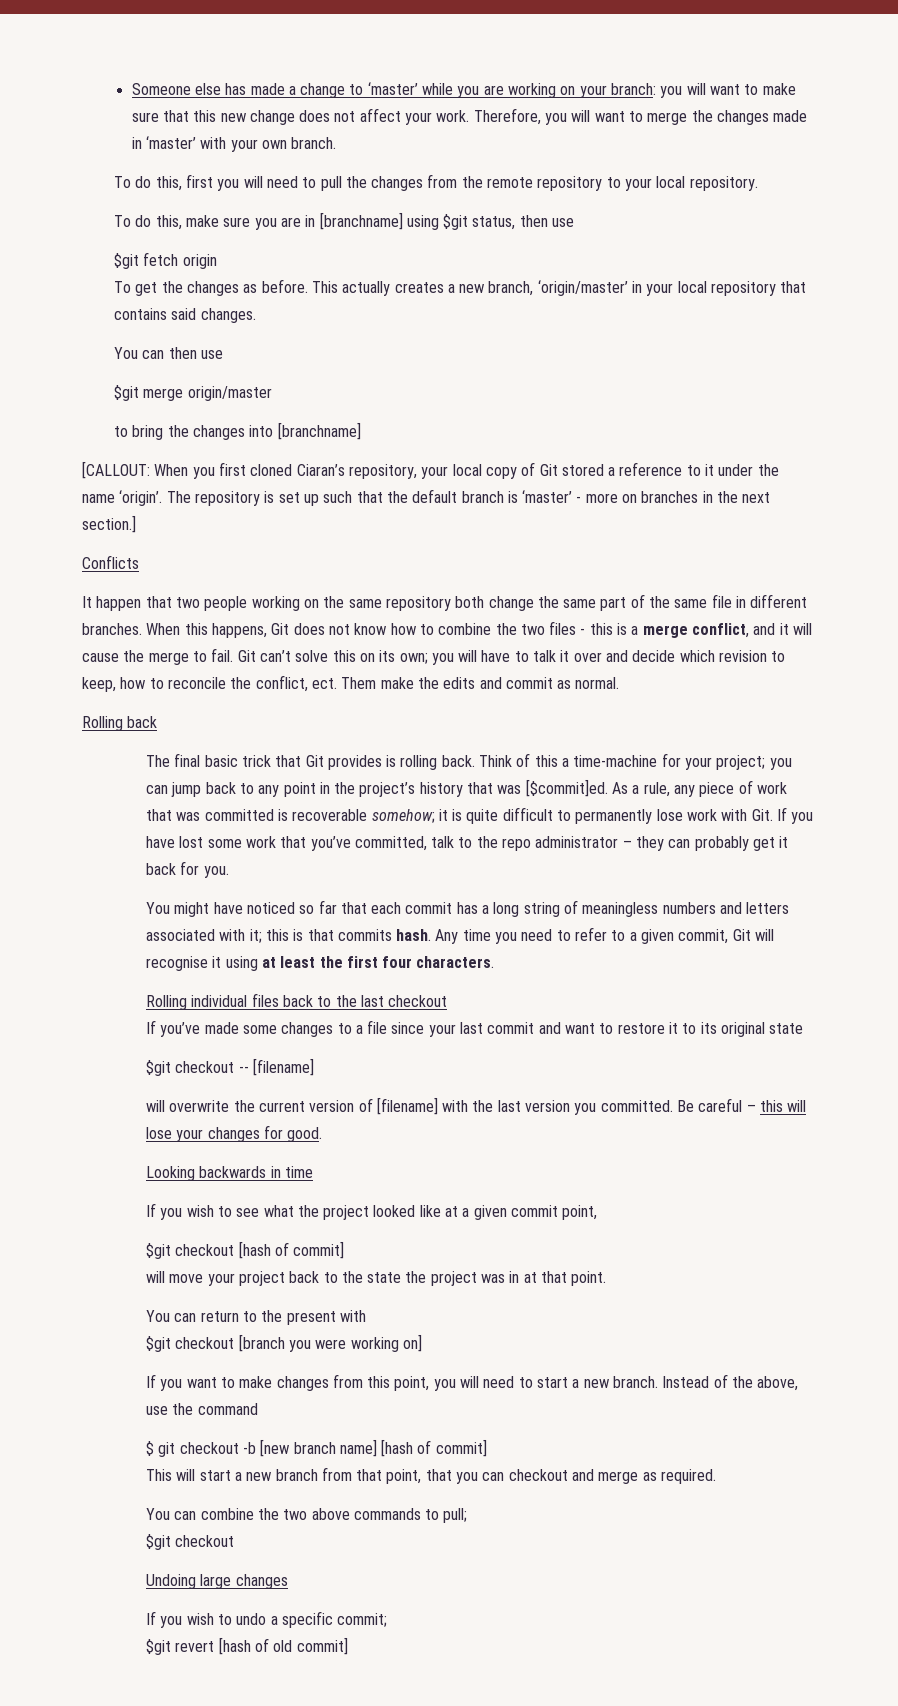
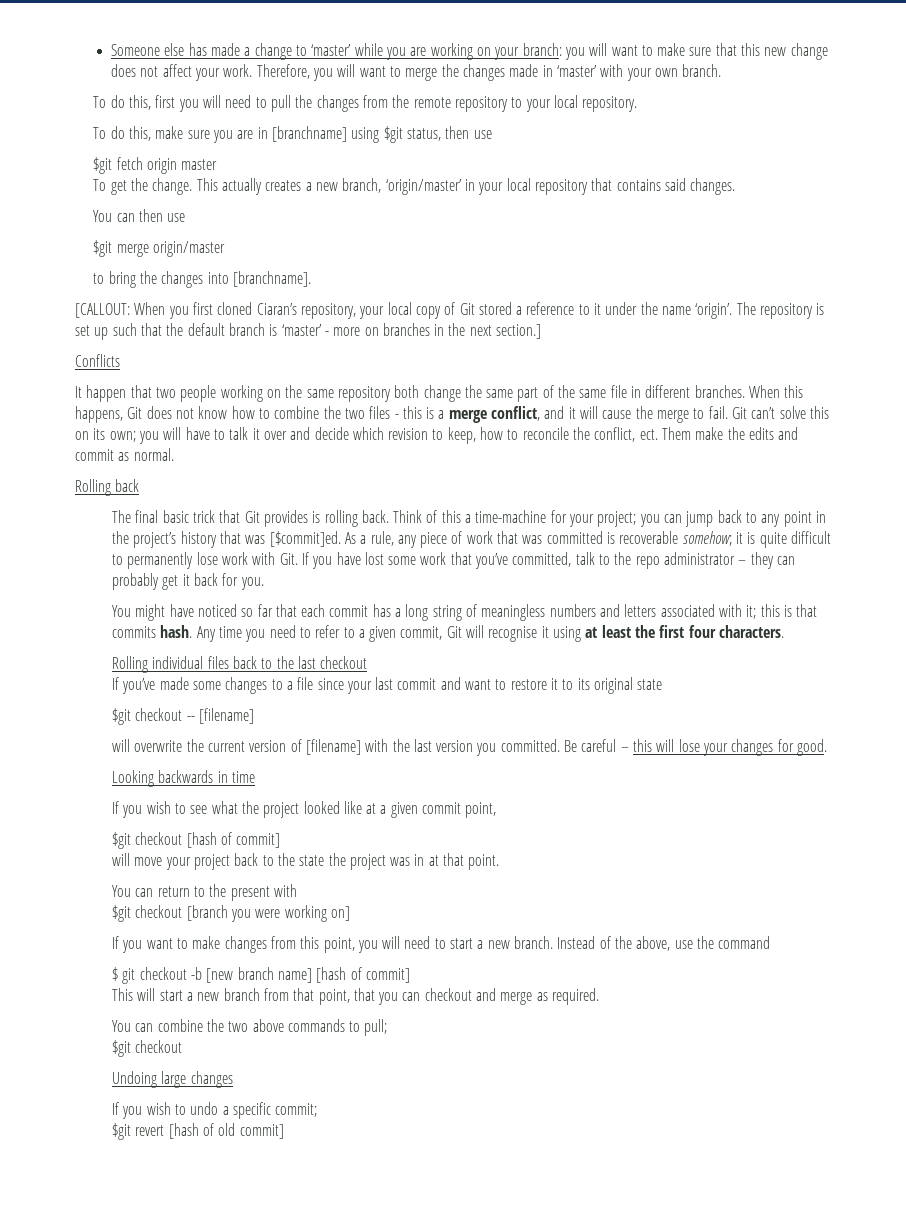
- $git fetch origin
+ $git fetch origin master
- To get the changes as before.
+ To get the change.
- to bring the changes into [branchname]
+ to bring the changes into [branchname].

